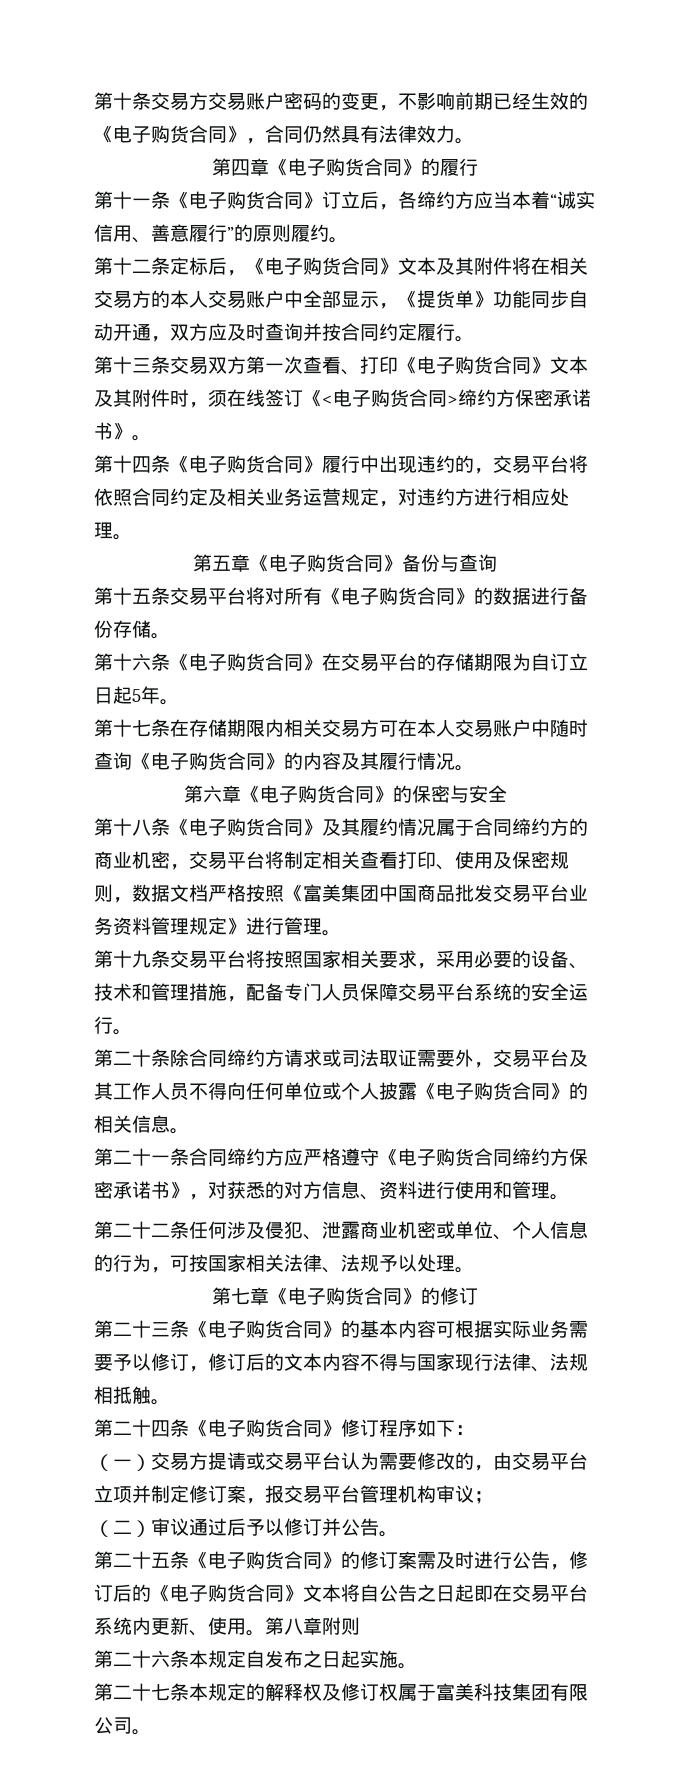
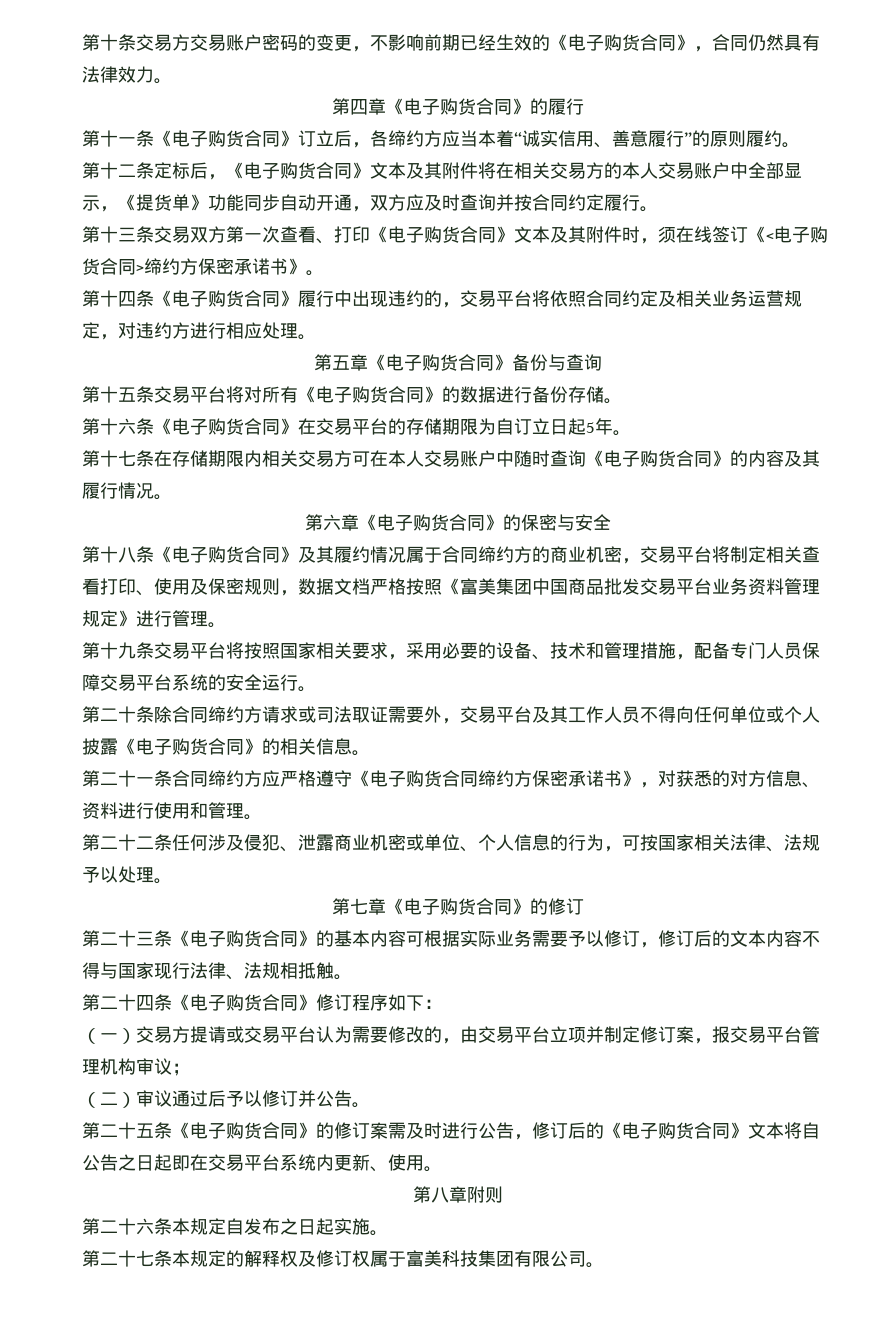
- 第二十五条《电子购货合同》的修订案需及时进行公告，修订后的《电子购货合同》文本将自公告之日起即在交易平台系统内更新、使用。第八章附则
+ 第二十五条《电子购货合同》的修订案需及时进行公告，修订后的《电子购货合同》文本将自公告之日起即在交易平台系统内更新、使用。
+ 第八章附则

